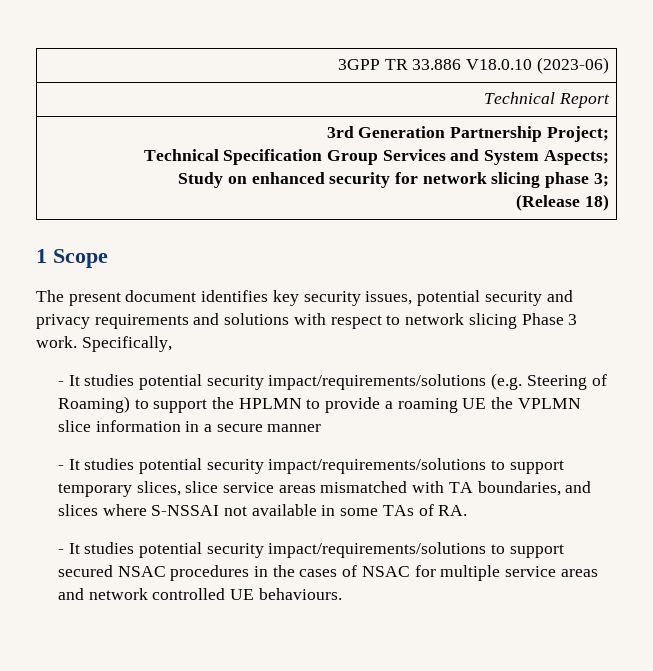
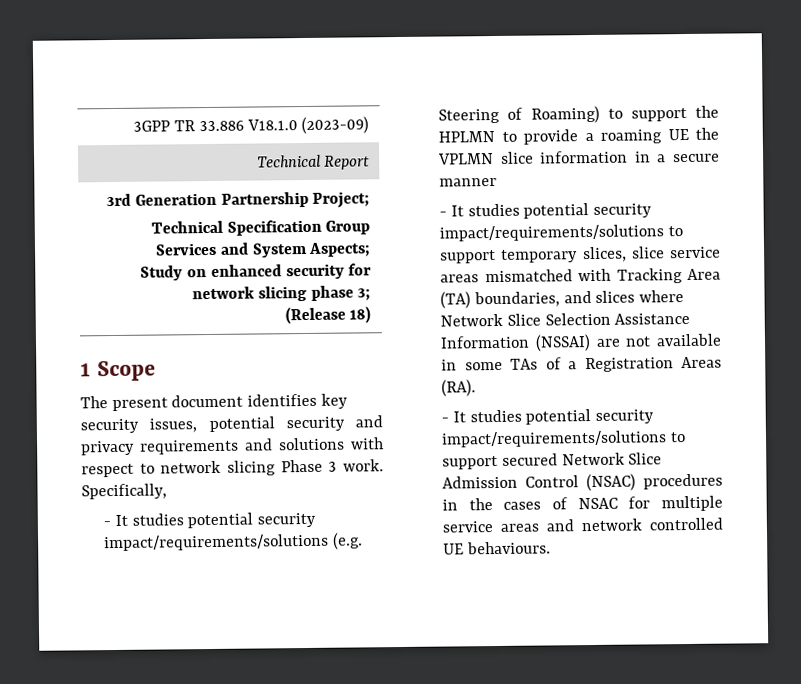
- 3GPP TR 33.886 V18.0.10 (2023-06)
+ 3GPP TR 33.886 V18.1.0 (2023-09)
- - It studies potential security impact/requirements/solutions to support temporary slices, slice service areas mismatched with TA boundaries, and slices where S-NSSAI not available in some TAs of RA.
+ - It studies potential security impact/requirements/solutions to support temporary slices, slice service areas mismatched with Tracking Area (TA) boundaries, and slices where Network Slice Selection Assistance Information (NSSAI) are not available in some TAs of a Registration Areas (RA).
- - It studies potential security impact/requirements/solutions to support secured NSAC procedures in the cases of NSAC for multiple service areas and network controlled UE behaviours.
+ - It studies potential security impact/requirements/solutions to support secured Network Slice Admission Control (NSAC) procedures in the cases of NSAC for multiple service areas and network controlled UE behaviours.

